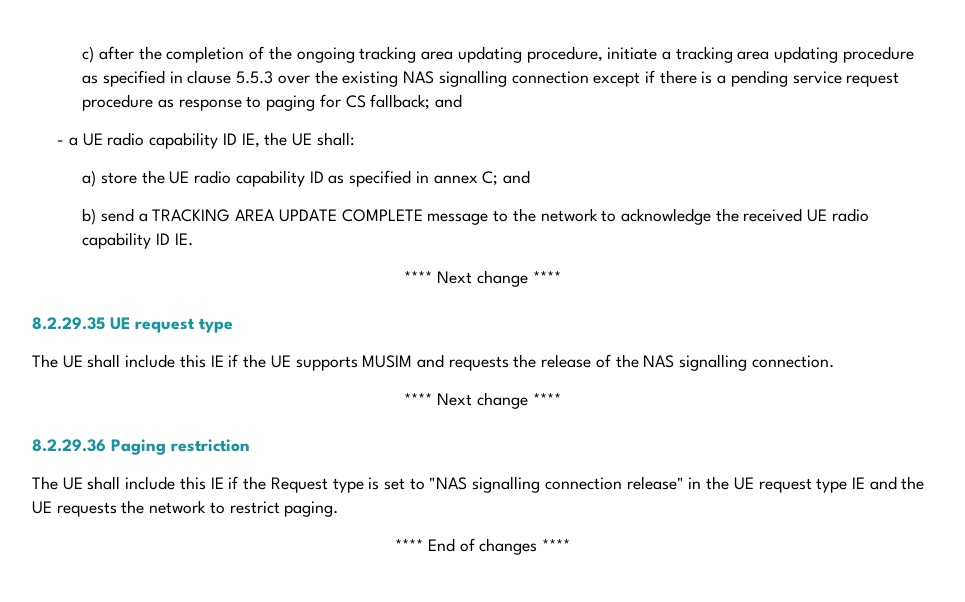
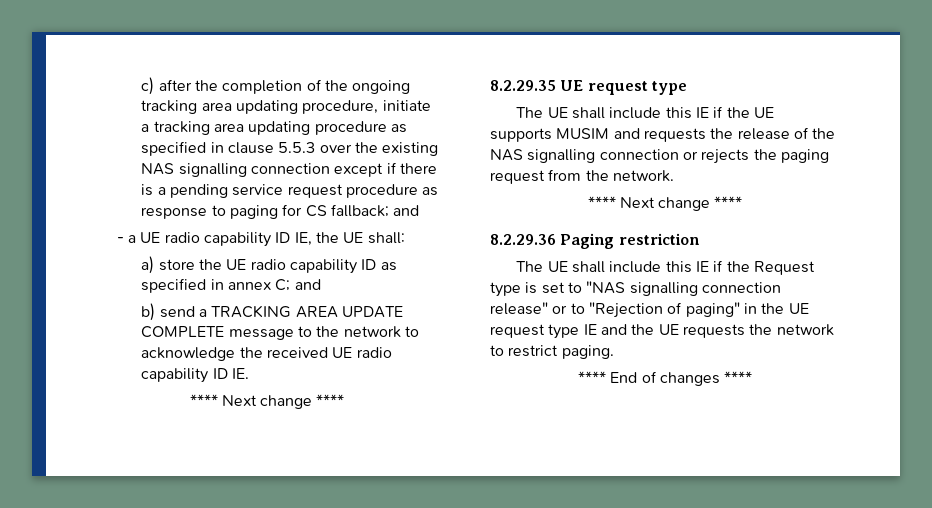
- The UE shall include this IE if the UE supports MUSIM and requests the release of the NAS signalling connection.
+ The UE shall include this IE if the UE supports MUSIM and requests the release of the NAS signalling connection or rejects the paging request from the network.
- The UE shall include this IE if the Request type is set to "NAS signalling connection release" in the UE request type IE and the UE requests the network to restrict paging.
+ The UE shall include this IE if the Request type is set to "NAS signalling connection release" or to "Rejection of paging" in the UE request type IE and the UE requests the network to restrict paging.

